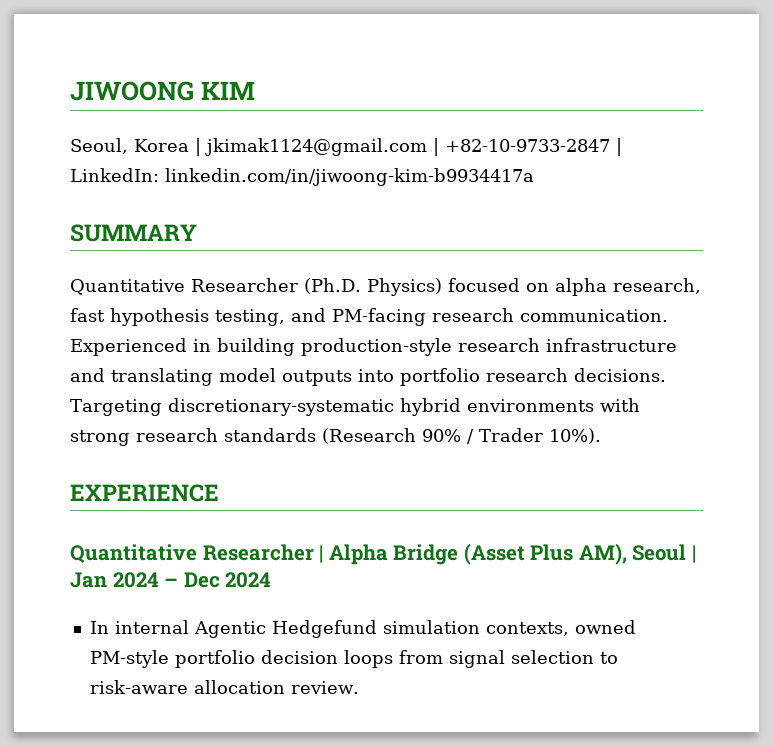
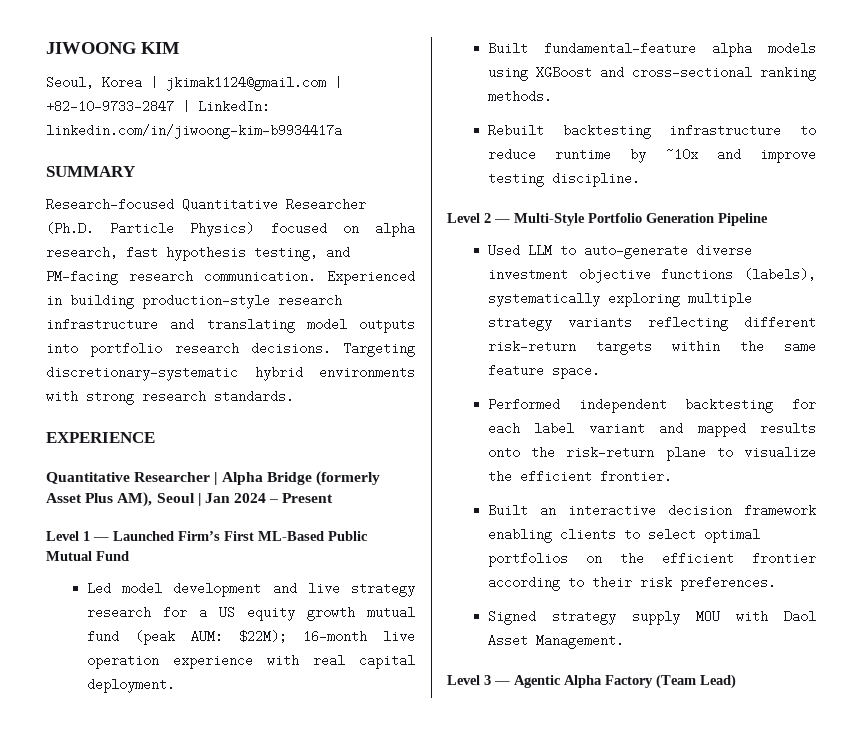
- Quantitative Researcher (Ph.D. Physics) focused on alpha research, fast hypothesis testing, and PM-facing research communication.
+ Research-focused Quantitative Researcher (Ph.D. Particle Physics) focused on alpha research, fast hypothesis testing, and PM-facing research communication.
- Targeting discretionary-systematic hybrid environments with strong research standards (Research 90% / Trader 10%).
+ Targeting discretionary-systematic hybrid environments with strong research standards.
- Quantitative Researcher | Alpha Bridge (Asset Plus AM), Seoul | Jan 2024 – Dec 2024
- In internal Agentic Hedgefund simulation contexts, owned PM-style portfolio decision loops from signal selection to risk-aware allocation review.
+ Quantitative Researcher | Alpha Bridge (formerly Asset Plus AM), Seoul | Jan 2024 – Present
+ Level 1 — Launched Firm’s First ML-Based Public Mutual Fund
+ Led model development and live strategy research for a US equity growth mutual fund (peak AUM: $22M); 16-month live operation experience with real capital deployment.
+ Built fundamental-feature alpha models using XGBoost and cross-sectional ranking methods.
+ Rebuilt backtesting infrastructure to reduce runtime by ~10x and improve testing discipline.
+ Level 2 — Multi-Style Portfolio Generation Pipeline
+ Used LLM to auto-generate diverse investment objective functions (labels), systematically exploring multiple strategy variants reflecting different risk-return targets within the same feature space.
+ Performed independent backtesting for each label variant and mapped results onto the risk-return plane to visualize the efficient frontier.
+ Built an interactive decision framework enabling clients to select optimal portfolios on the efficient frontier according to their risk preferences.
+ Signed strategy supply MOU with Daol Asset Management.
+ Level 3 — Agentic Alpha Factory (Team Lead)

